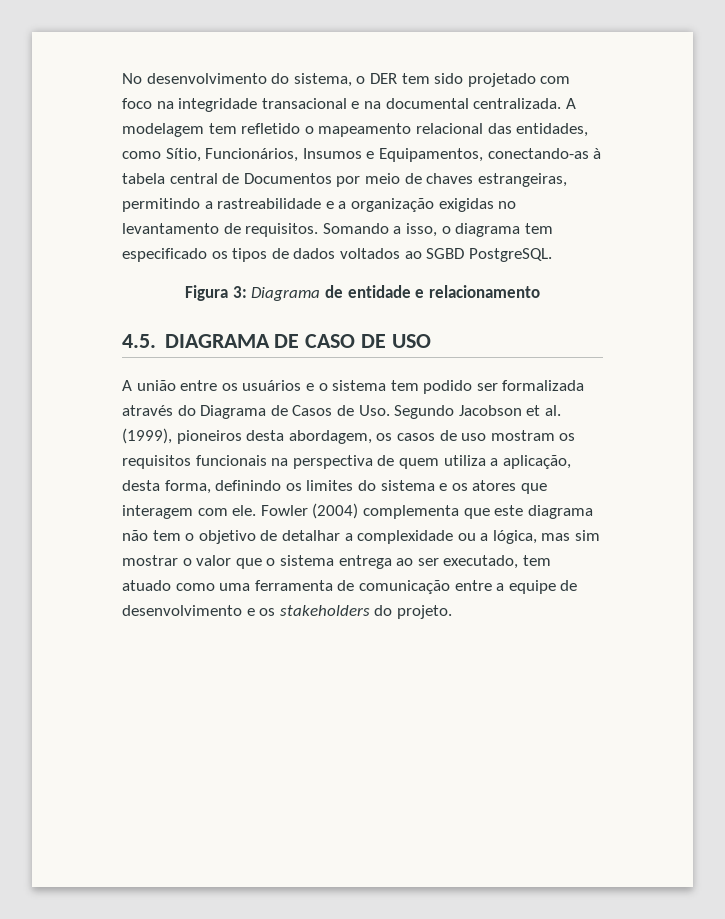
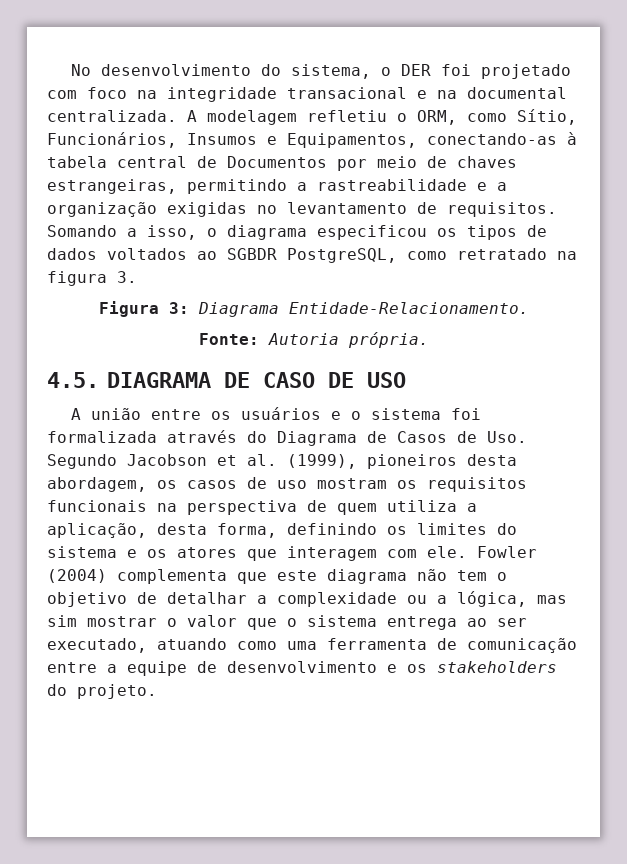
- No desenvolvimento do sistema, o DER tem sido projetado com foco na integridade transacional e na documental centralizada.
+ No desenvolvimento do sistema, o DER foi projetado com foco na integridade transacional e na documental centralizada.
- A modelagem tem refletido o mapeamento relacional das entidades, como Sítio, Funcionários, Insumos e Equipamentos, conectando-as à tabela central de Documentos por meio de chaves estrangeiras, permitindo a rastreabilidade e a organização exigidas no levantamento de requisitos.
+ A modelagem refletiu o ORM, como Sítio, Funcionários, Insumos e Equipamentos, conectando-as à tabela central de Documentos por meio de chaves estrangeiras, permitindo a rastreabilidade e a organização exigidas no levantamento de requisitos.
- Somando a isso, o diagrama tem especificado os tipos de dados voltados ao SGBD PostgreSQL.
+ Somando a isso, o diagrama especificou os tipos de dados voltados ao SGBDR PostgreSQL, como retratado na figura 3.
- Figura 3: Diagrama de entidade e relacionamento
+ Figura 3: Diagrama Entidade-Relacionamento.
+ Fonte: Autoria própria.
- A união entre os usuários e o sistema tem podido ser formalizada através do Diagrama de Casos de Uso. Segundo Jacobson et al. (1999), pioneiros desta abordagem, os casos de uso mostram os requisitos funcionais na perspectiva de quem utiliza a aplicação, desta forma, definindo os limites do sistema e os atores que interagem com ele.
+ A união entre os usuários e o sistema foi formalizada através do Diagrama de Casos de Uso. Segundo Jacobson et al. (1999), pioneiros desta abordagem, os casos de uso mostram os requisitos funcionais na perspectiva de quem utiliza a aplicação, desta forma, definindo os limites do sistema e os atores que interagem com ele.
- Fowler (2004) complementa que este diagrama não tem o objetivo de detalhar a complexidade ou a lógica, mas sim mostrar o valor que o sistema entrega ao ser executado, tem atuado como uma ferramenta de comunicação entre a equipe de desenvolvimento e os stakeholders do projeto.
+ Fowler (2004) complementa que este diagrama não tem o objetivo de detalhar a complexidade ou a lógica, mas sim mostrar o valor que o sistema entrega ao ser executado, atuando como uma ferramenta de comunicação entre a equipe de desenvolvimento e os stakeholders do projeto.

